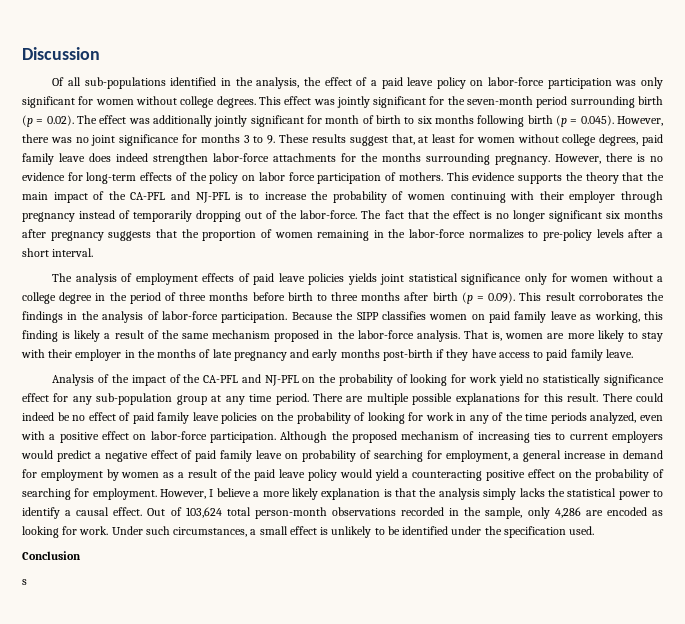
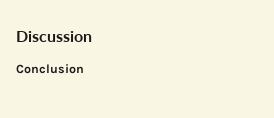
- Of all sub-populations identified in the analysis, the effect of a paid leave policy on labor-force participation was only significant for women without college degrees. This effect was jointly significant for the seven-month period surrounding birth (p = 0.02). The effect was additionally jointly significant for month of birth to six months following birth (p = 0.045). However, there was no joint significance for months 3 to 9. These results suggest that, at least for women without college degrees, paid family leave does indeed strengthen labor-force attachments for the months surrounding pregnancy. However, there is no evidence for long-term effects of the policy on labor force participation of mothers. This evidence supports the theory that the main impact of the CA-PFL and NJ-PFL is to increase the probability of women continuing with their employer through pregnancy instead of temporarily dropping out of the labor-force. The fact that the effect is no longer significant six months after pregnancy suggests that the proportion of women remaining in the labor-force normalizes to pre-policy levels after a short interval.
- The analysis of employment effects of paid leave policies yields joint statistical significance only for women without a college degree in the period of three months before birth to three months after birth (p = 0.09). This result corroborates the findings in the analysis of labor-force participation. Because the SIPP classifies women on paid family leave as working, this finding is likely a result of the same mechanism proposed in the labor-force analysis. That is, women are more likely to stay with their employer in the months of late pregnancy and early months post-birth if they have access to paid family leave.
- Analysis of the impact of the CA-PFL and NJ-PFL on the probability of looking for work yield no statistically significance effect for any sub-population group at any time period. There are multiple possible explanations for this result. There could indeed be no effect of paid family leave policies on the probability of looking for work in any of the time periods analyzed, even with a positive effect on labor-force participation. Although the proposed mechanism of increasing ties to current employers would predict a negative effect of paid family leave on probability of searching for employment, a general increase in demand for employment by women as a result of the paid leave policy would yield a counteracting positive effect on the probability of searching for employment. However, I believe a more likely explanation is that the analysis simply lacks the statistical power to identify a causal effect. Out of 103,624 total person-month observations recorded in the sample, only 4,286 are encoded as looking for work. Under such circumstances, a small effect is unlikely to be identified under the specification used.
- s

